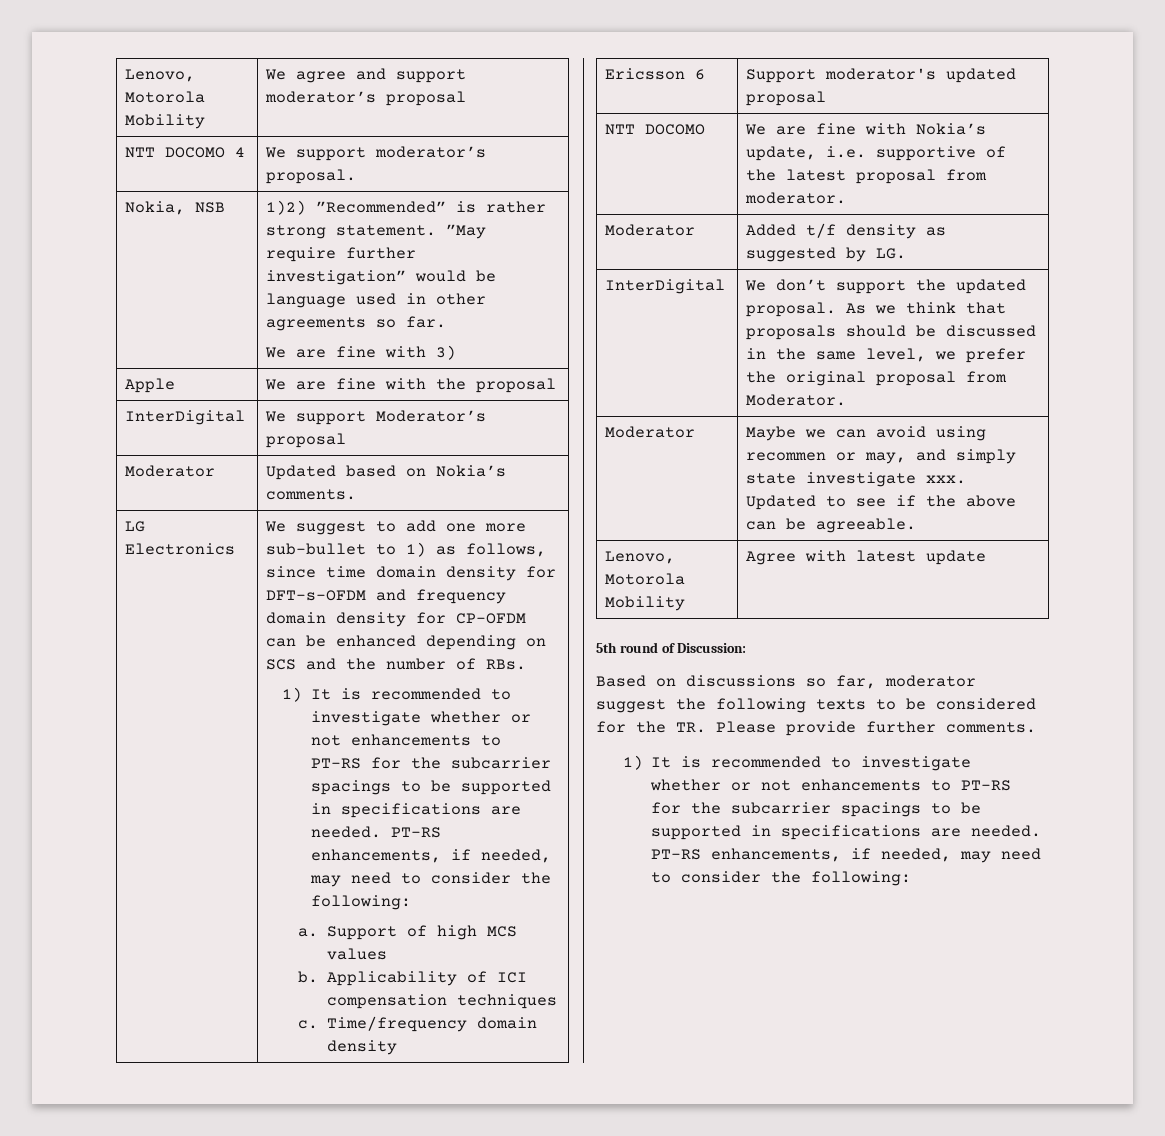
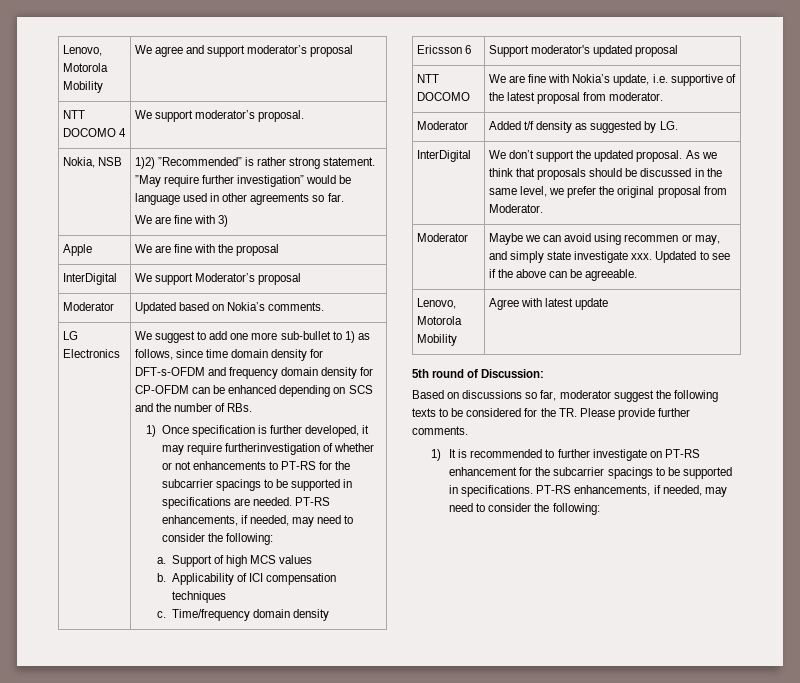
  We suggest to add one more sub-bullet to 1) as follows, since time domain density for DFT-s-OFDM and frequency domain density for CP-OFDM can be enhanced depending on SCS and the number of RBs.
- 1) It is recommended to investigate whether or not enhancements to PT-RS for the subcarrier spacings to be supported in specifications are needed.
+ 1) Once specification is further developed, it may require furtherinvestigation of whether or not enhancements to PT-RS for the subcarrier spacings to be supported in specifications are needed.
  Based on discussions so far, moderator suggest the following texts to be considered for the TR. Please provide further comments.
- 1) It is recommended to investigate whether or not enhancements to PT-RS for the subcarrier spacings to be supported in specifications are needed.
+ 1) It is recommended to further investigate on PT-RS enhancement for the subcarrier spacings to be supported in specifications.

